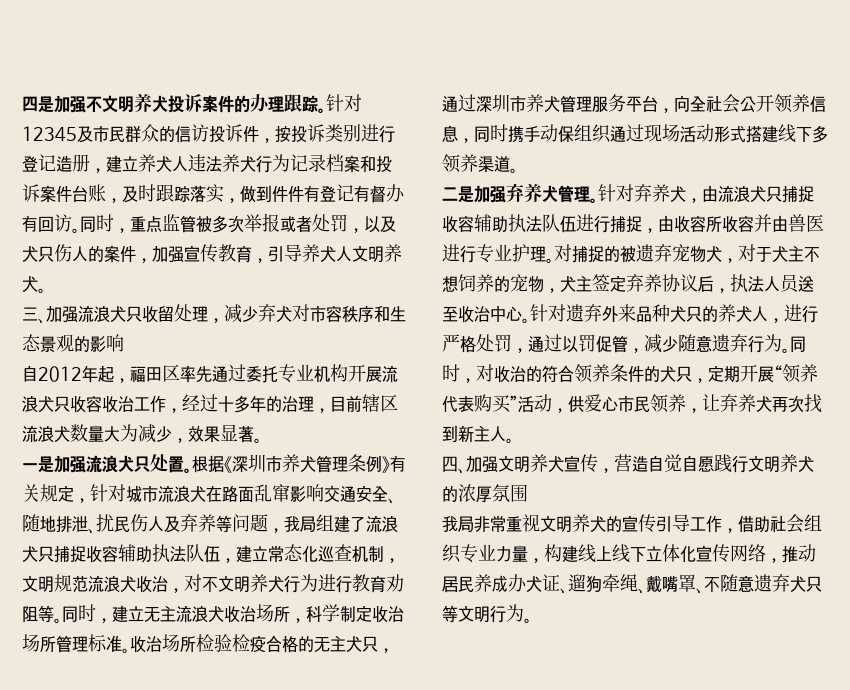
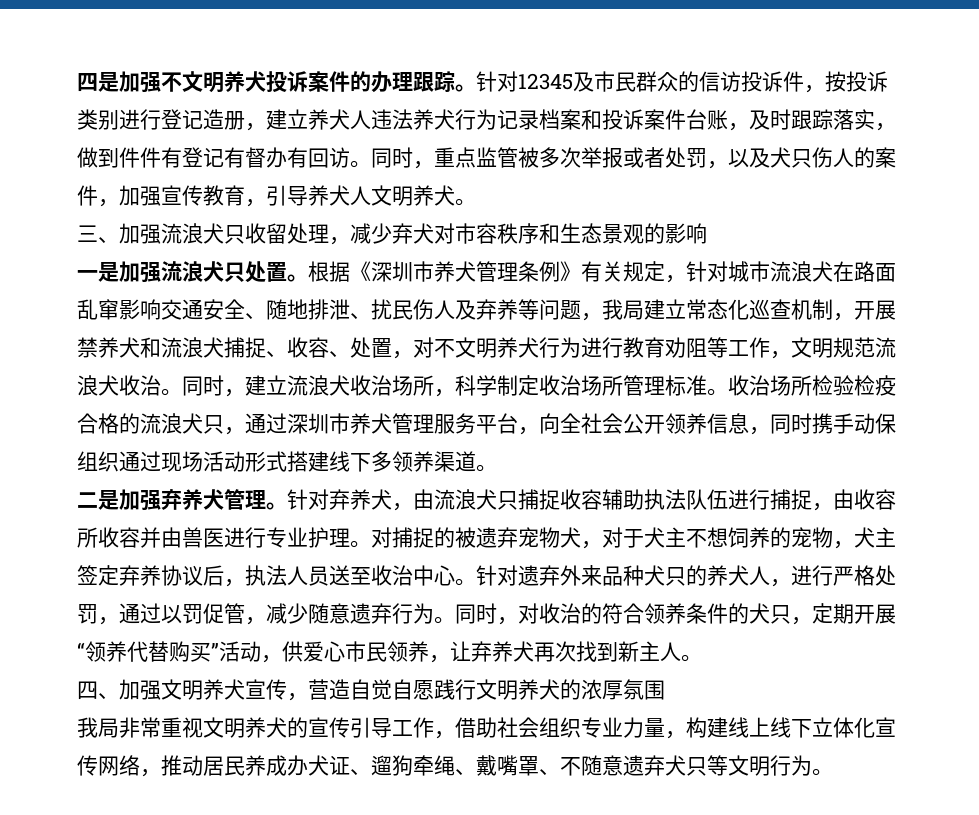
- 自2012年起，福田区率先通过委托专业机构开展流浪犬只收容收治工作，经过十多年的治理，目前辖区流浪犬数量大为减少，效果显著。
- 根据《深圳市养犬管理条例》有关规定，针对城市流浪犬在路面乱窜影响交通安全、随地排泄、扰民伤人及弃养等问题，我局组建了流浪犬只捕捉收容辅助执法队伍，建立常态化巡查机制，文明规范流浪犬收治，对不文明养犬行为进行教育劝阻等。
+ 根据《深圳市养犬管理条例》有关规定，针对城市流浪犬在路面乱窜影响交通安全、随地排泄、扰民伤人及弃养等问题，我局建立常态化巡查机制，开展禁养犬和流浪犬捕捉、收容、处置，对不文明养犬行为进行教育劝阻等工作，文明规范流浪犬收治。
- 同时，建立无主流浪犬收治场所，科学制定收治场所管理标准。
+ 同时，建立流浪犬收治场所，科学制定收治场所管理标准。
- 收治场所检验检疫合格的无主犬只，通过深圳市养犬管理服务平台，向全社会公开领养信息，同时携手动保组织通过现场活动形式搭建线下多领养渠道。
+ 收治场所检验检疫合格的流浪犬只，通过深圳市养犬管理服务平台，向全社会公开领养信息，同时携手动保组织通过现场活动形式搭建线下多领养渠道。
- 同时，对收治的符合领养条件的犬只，定期开展“领养代表购买”活动，供爱心市民领养，让弃养犬再次找到新主人。
+ 同时，对收治的符合领养条件的犬只，定期开展“领养代替购买”活动，供爱心市民领养，让弃养犬再次找到新主人。

